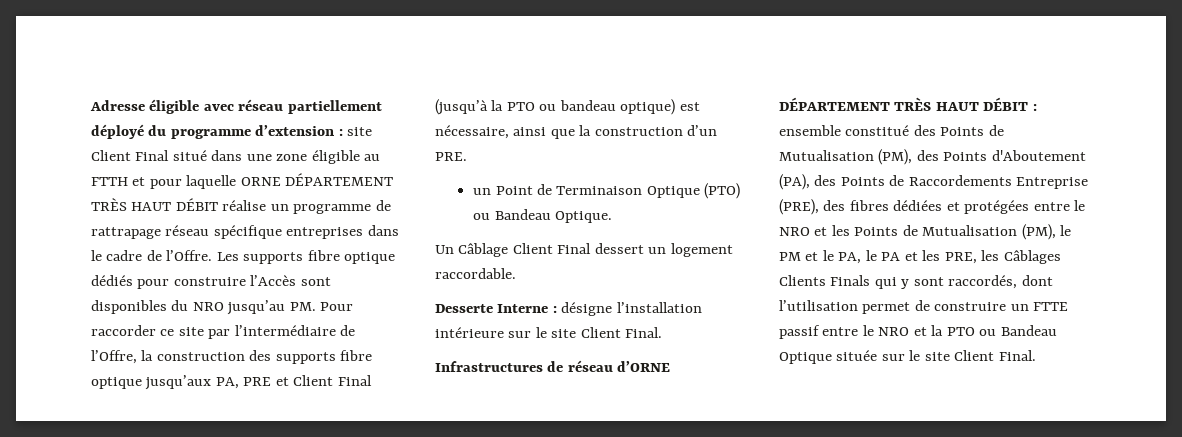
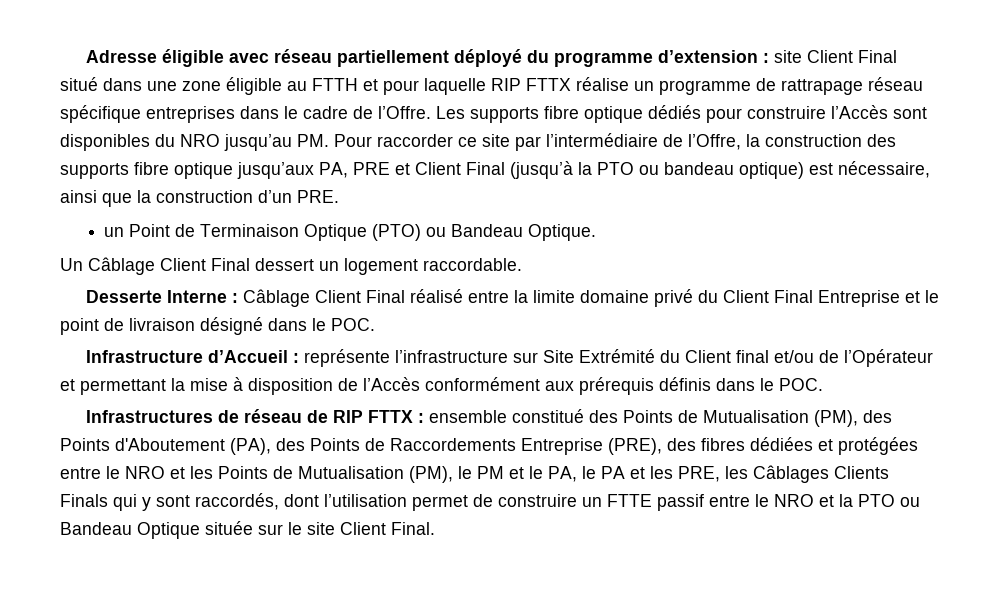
- Adresse éligible avec réseau partiellement déployé du programme d’extension : site Client Final situé dans une zone éligible au FTTH et pour laquelle ORNE DÉPARTEMENT TRÈS HAUT DÉBIT réalise un programme de rattrapage réseau spécifique entreprises dans le cadre de l’Offre.
+ Adresse éligible avec réseau partiellement déployé du programme d’extension : site Client Final situé dans une zone éligible au FTTH et pour laquelle RIP FTTX réalise un programme de rattrapage réseau spécifique entreprises dans le cadre de l’Offre.
- désigne l’installation intérieure sur le site Client Final.
- Infrastructures de réseau d’ORNE DÉPARTEMENT TRÈS HAUT DÉBIT :
+ Câblage Client Final réalisé entre la limite domaine privé du Client Final Entreprise et le point de livraison désigné dans le POC.
+ Infrastructure d’Accueil : représente l’infrastructure sur Site Extrémité du Client final et/ou de l’Opérateur et permettant la mise à disposition de l’Accès conformément aux prérequis définis dans le POC.
+ Infrastructures de réseau de RIP FTTX :

